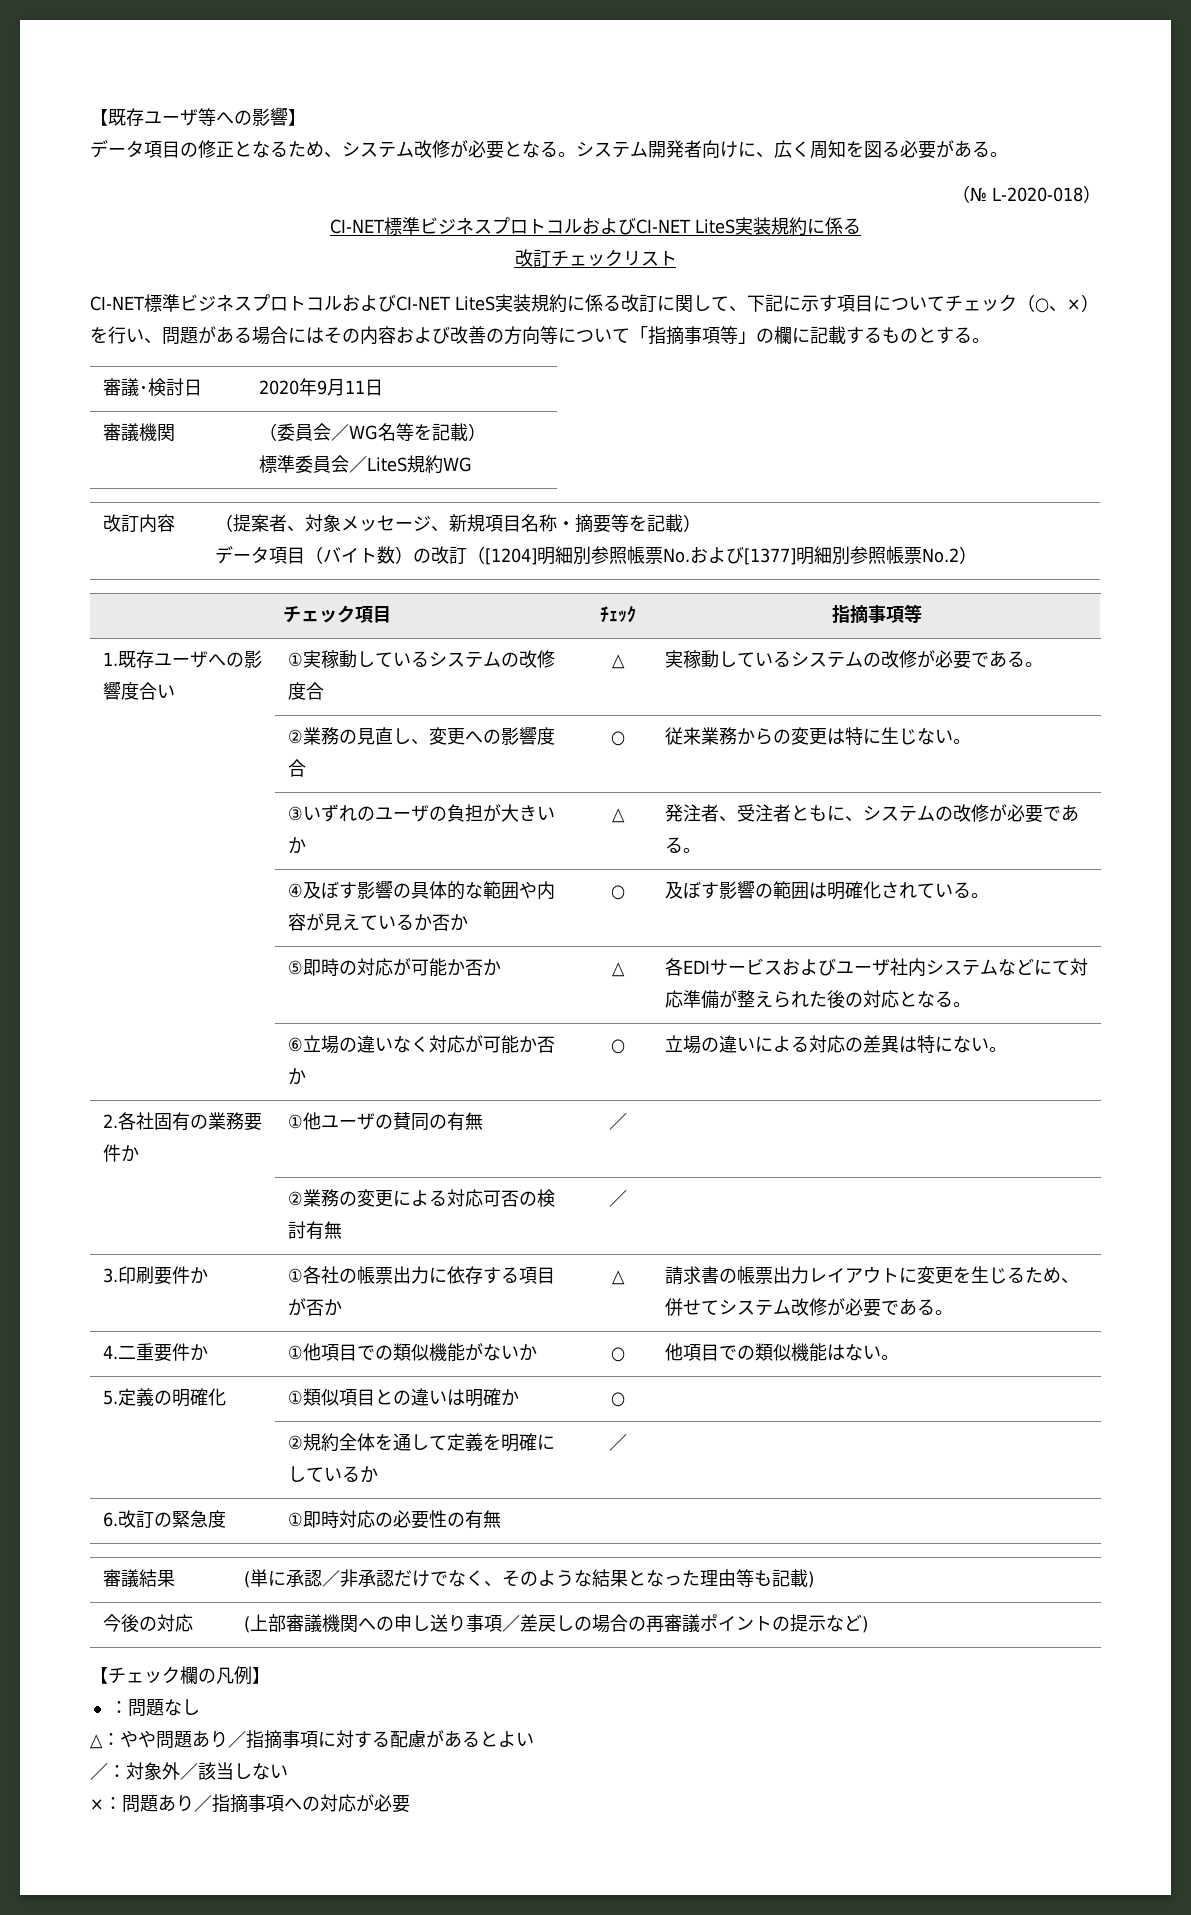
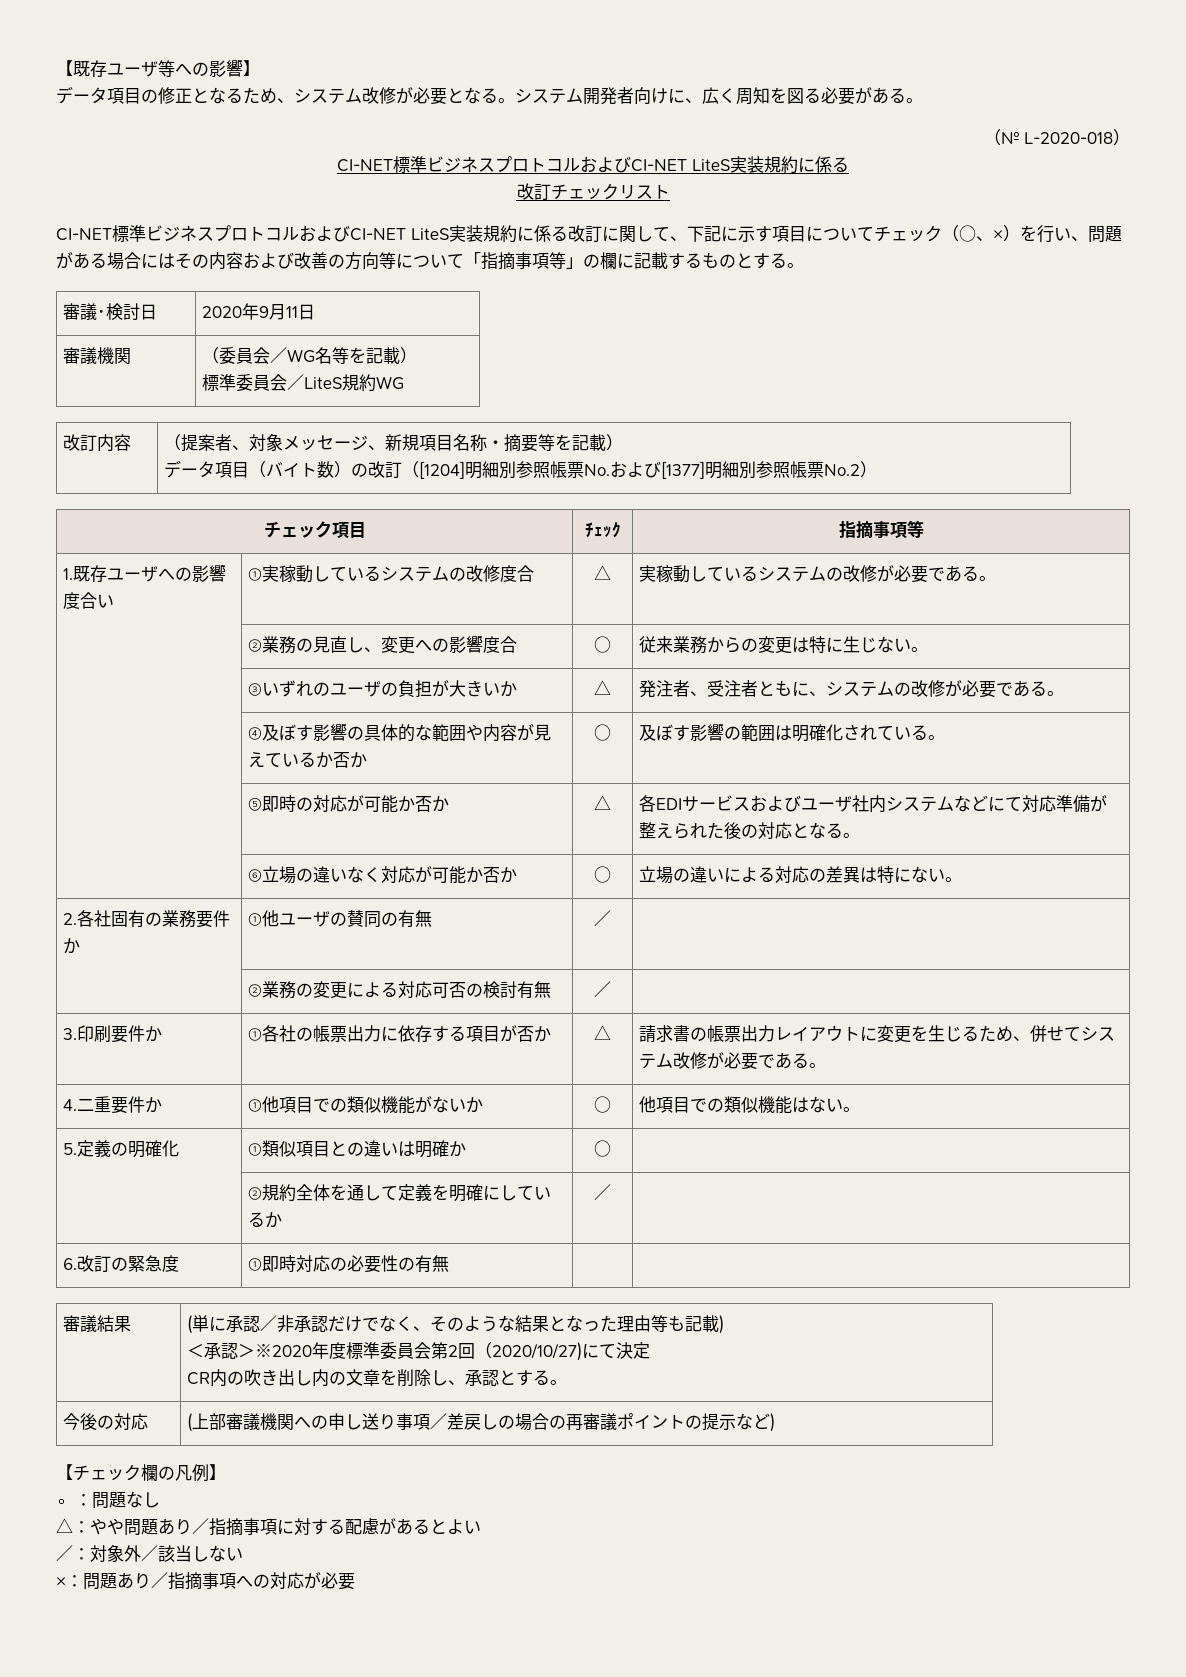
+ ＜承認＞※2020年度標準委員会第2回（2020/10/27)にて決定
+ CR内の吹き出し内の文章を削除し、承認とする。

